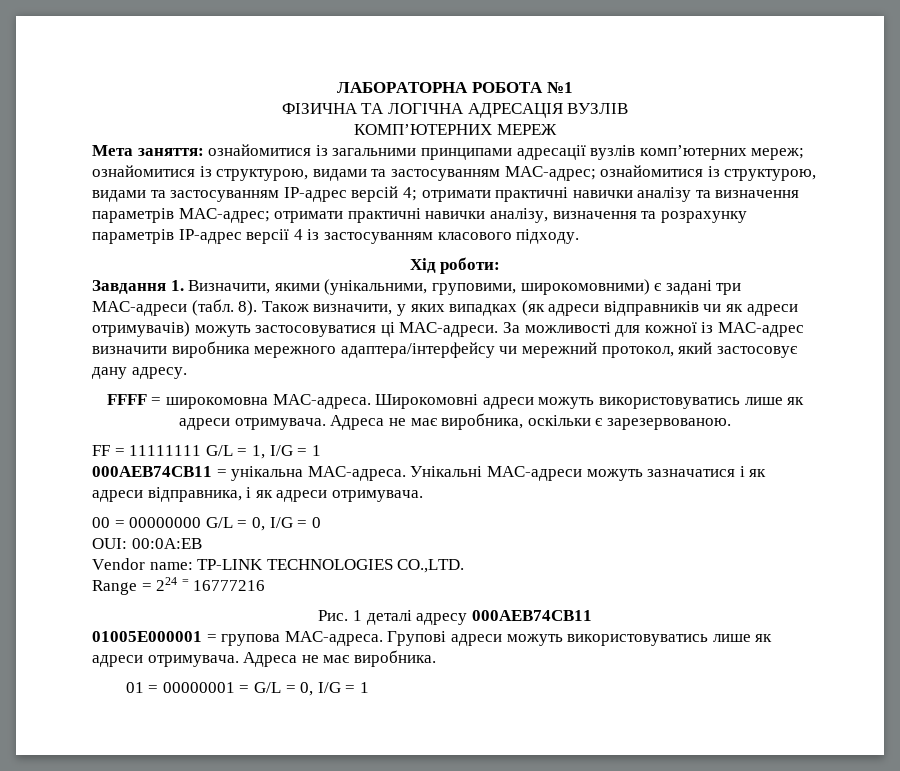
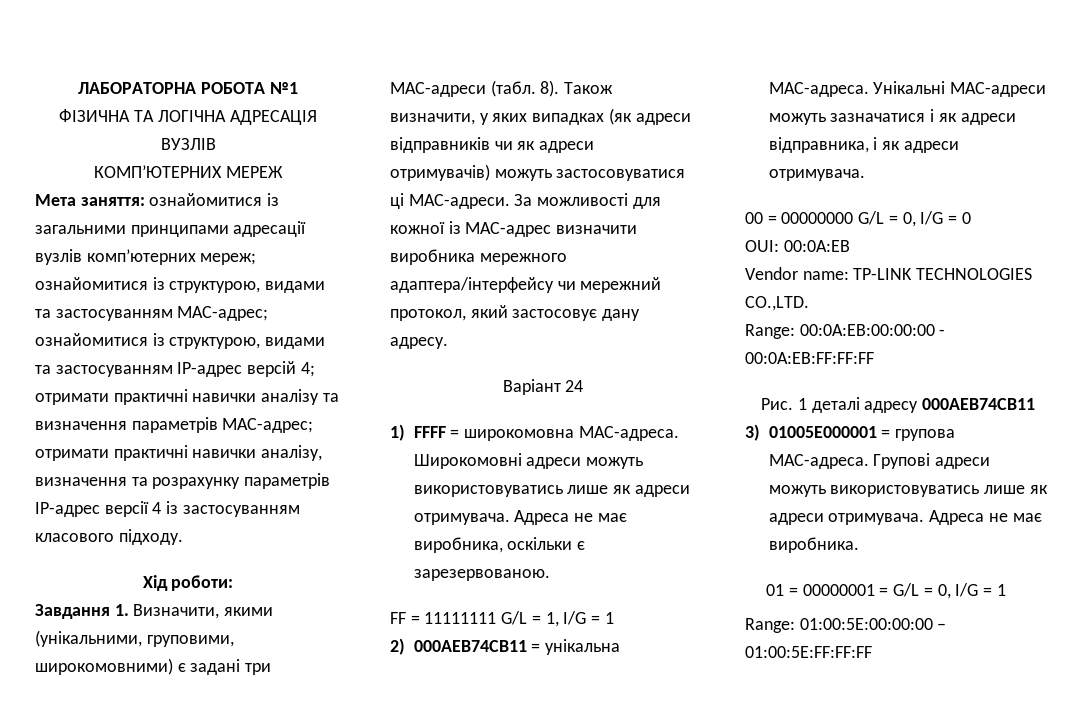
- FFFF = широкомовна MAC-адреса.
+ Варіант 24
+ 1) FFFF = широкомовна MAC-адреса.
- 000AEB74CB11 = унікальна MAC-адреса.
+ 2) 000AEB74CB11 = унікальна MAC-адреса.
- Range = 224 = 16777216
+ Range: 00:0A:EB:00:00:00 - 00:0A:EB:FF:FF:FF
- 01005E000001 = групова MAC-адреса.
+ 3) 01005E000001 = групова MAC-адреса.
+ Range: 01:00:5E:00:00:00 – 01:00:5E:FF:FF:FF

